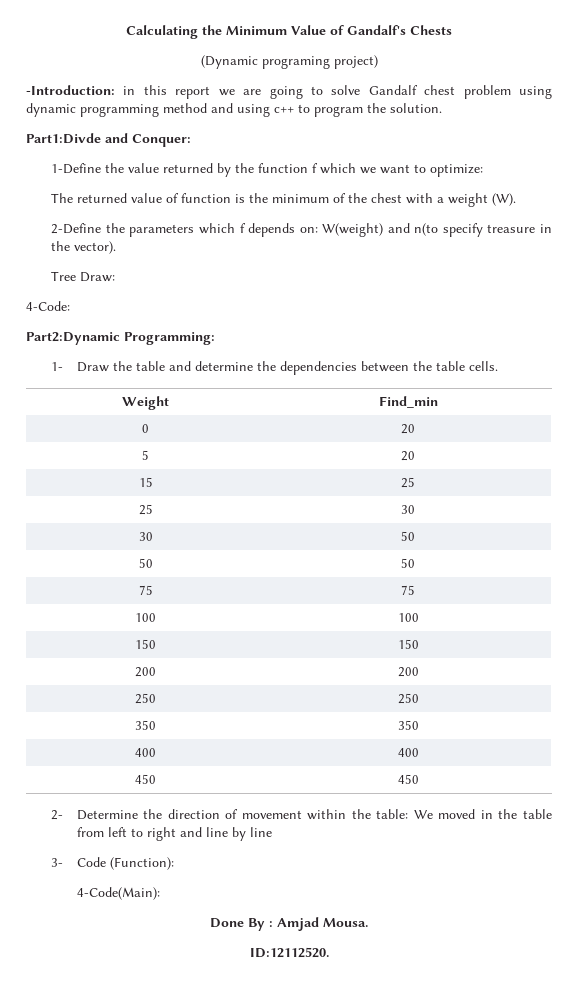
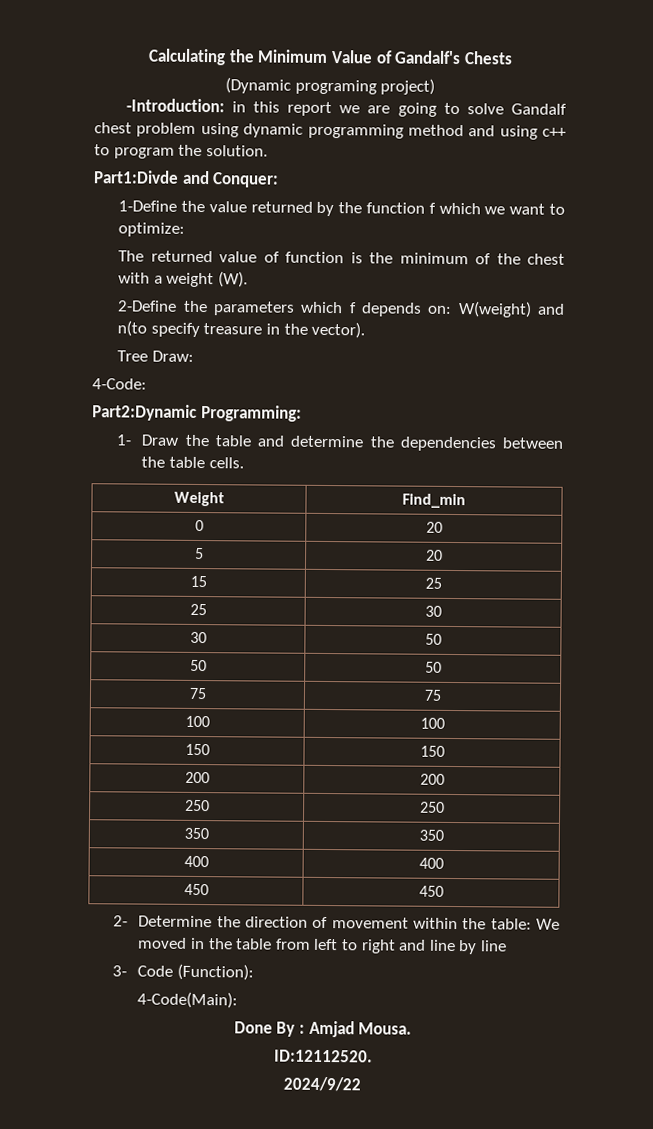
+ 2024/9/22

